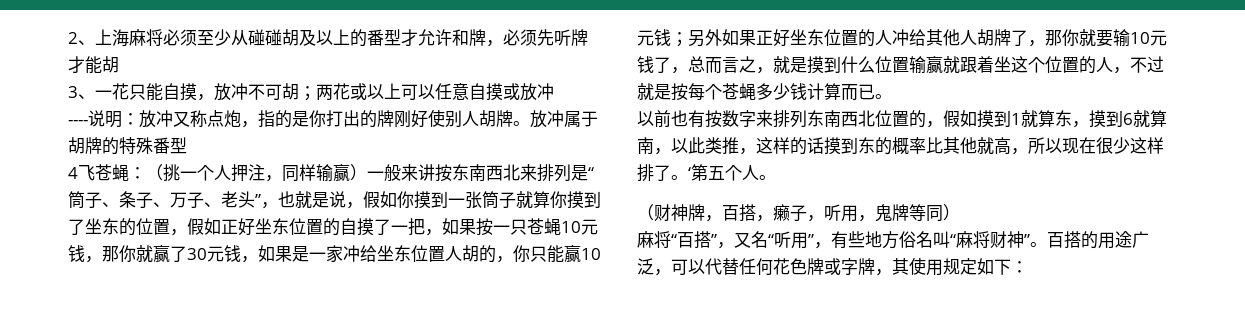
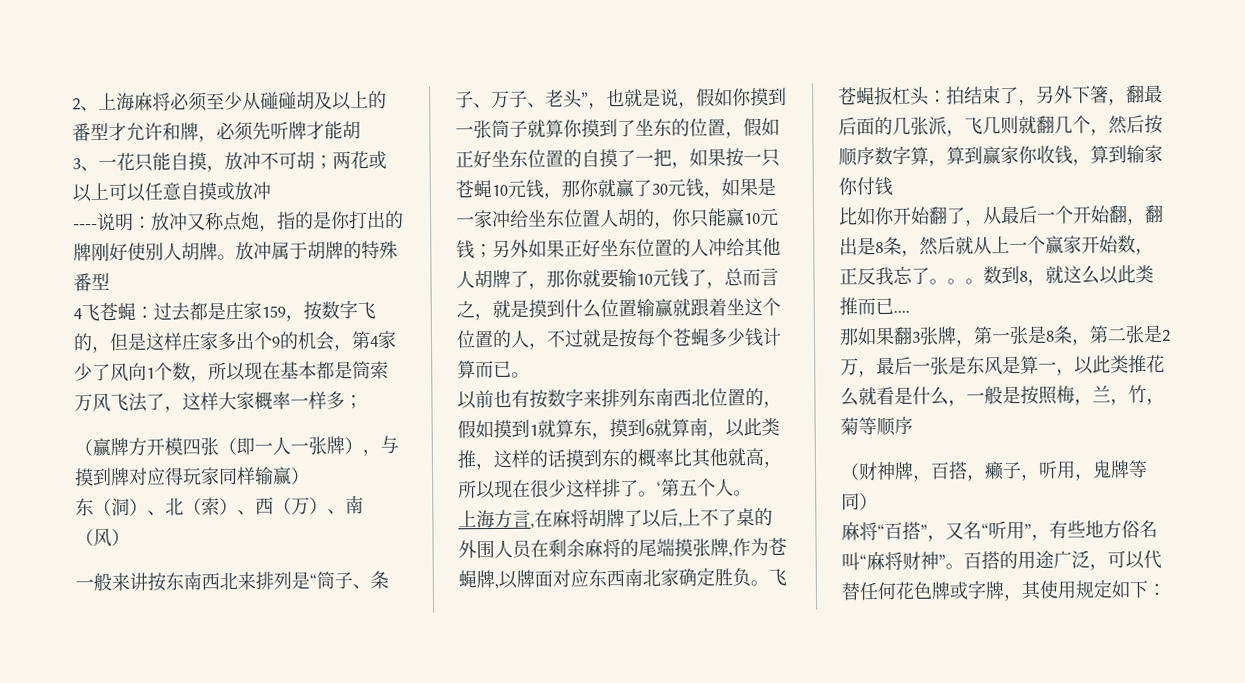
- （挑一个人押注，同样输赢）一般来讲按东南西北来排列是“筒子、条子、万子、老头”，也就是说，假如你摸到一张筒子就算你摸到了坐东的位置，假如正好坐东位置的自摸了一把，如果按一只苍蝇10元钱，那你就赢了30元钱，如果是一家冲给坐东位置人胡的，你只能赢10元钱；
+ 过去都是庄家159，按数字飞的，但是这样庄家多出个9的机会，第4家少了风向1个数，所以现在基本都是筒索万风飞法了，这样大家概率一样多；
+ （赢牌方开模四张（即一人一张牌），与摸到牌对应得玩家同样输赢）
+ 东（洞）、北（索）、西（万）、南（风）
+ 一般来讲按东南西北来排列是“筒子、条子、万子、老头”，也就是说，假如你摸到一张筒子就算你摸到了坐东的位置，假如正好坐东位置的自摸了一把，如果按一只苍蝇10元钱，那你就赢了30元钱，如果是一家冲给坐东位置人胡的，你只能赢10元钱；
+ 上海方言,在麻将胡牌了以后,上不了桌的外围人员在剩余麻将的尾端摸张牌,作为苍蝇牌,以牌面对应东西南北家确定胜负。飞苍蝇扳杠头：拍结束了，另外下箸，翻最后面的几张派，飞几则就翻几个，然后按顺序数字算，算到赢家你收钱，算到输家你付钱
+ 比如你开始翻了，从最后一个开始翻，翻出是8条，然后就从上一个赢家开始数，正反我忘了。。。数到8，就这么以此类推而已....
+ 那如果翻3张牌，第一张是8条，第二张是2万，最后一张是东风是算一，以此类推花么就看是什么，一般是按照梅，兰，竹，菊等顺序

